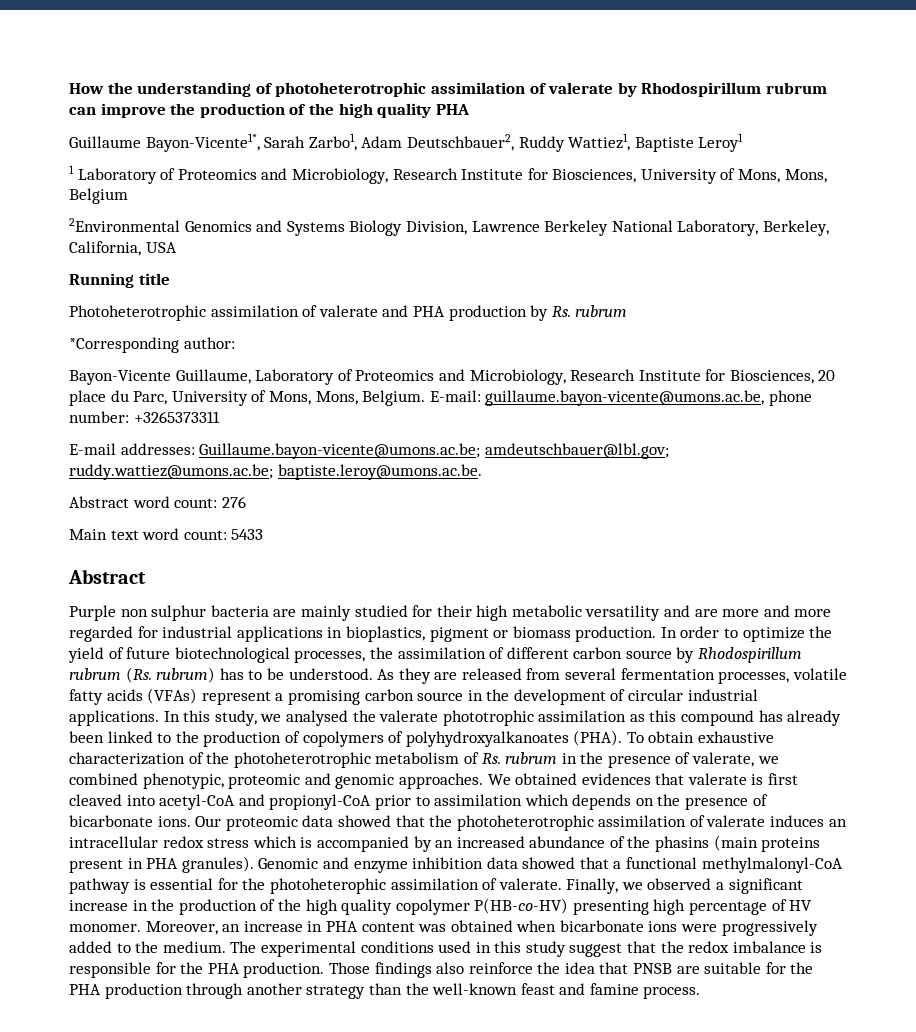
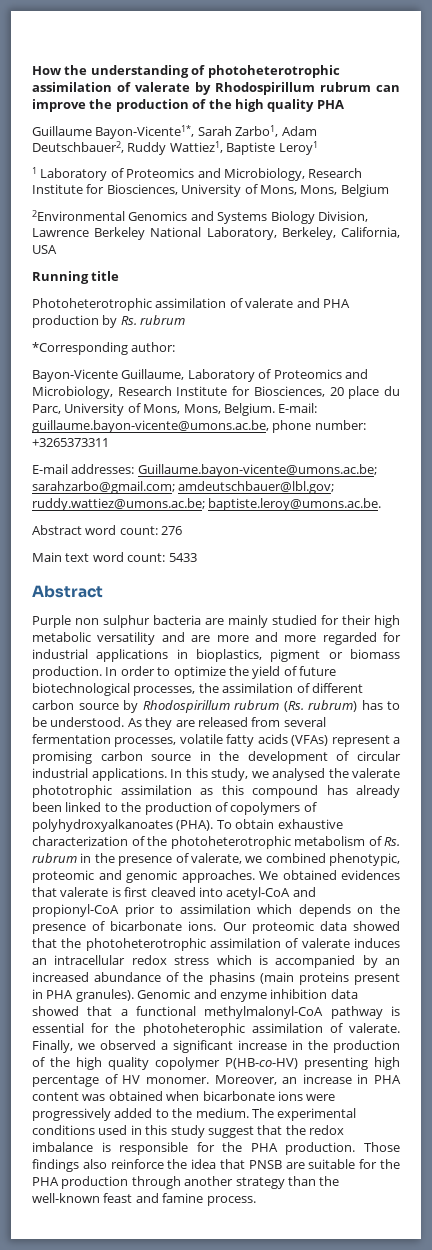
- E-mail addresses: Guillaume.bayon-vicente@umons.ac.be; amdeutschbauer@lbl.gov; ruddy.wattiez@umons.ac.be; baptiste.leroy@umons.ac.be.
+ E-mail addresses: Guillaume.bayon-vicente@umons.ac.be; sarahzarbo@gmail.com; amdeutschbauer@lbl.gov; ruddy.wattiez@umons.ac.be; baptiste.leroy@umons.ac.be.

